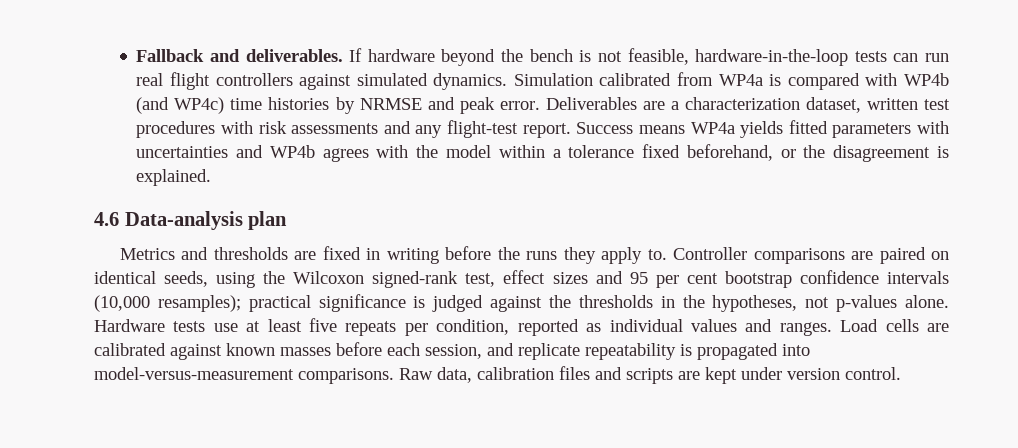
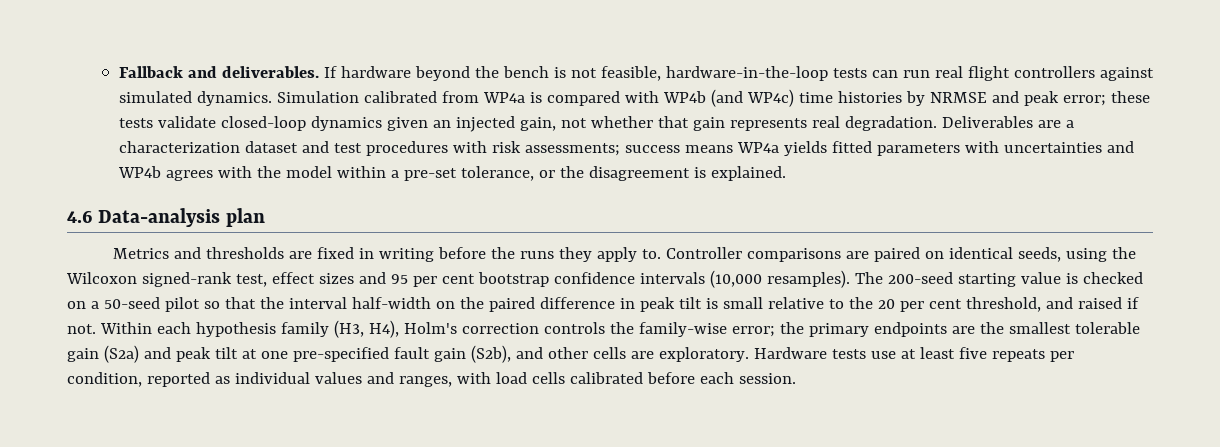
- Simulation calibrated from WP4a is compared with WP4b (and WP4c) time histories by NRMSE and peak error.
+ Simulation calibrated from WP4a is compared with WP4b (and WP4c) time histories by NRMSE and peak error; these tests validate closed-loop dynamics given an injected gain, not whether that gain represents real degradation.
- Deliverables are a characterization dataset, written test procedures with risk assessments and any flight-test report. Success means WP4a yields fitted parameters with uncertainties and WP4b agrees with the model within a tolerance fixed beforehand, or the disagreement is explained.
+ Deliverables are a characterization dataset and test procedures with risk assessments; success means WP4a yields fitted parameters with uncertainties and WP4b agrees with the model within a pre-set tolerance, or the disagreement is explained.
- Controller comparisons are paired on identical seeds, using the Wilcoxon signed-rank test, effect sizes and 95 per cent bootstrap confidence intervals (10,000 resamples); practical significance is judged against the thresholds in the hypotheses, not p-values alone.
+ Controller comparisons are paired on identical seeds, using the Wilcoxon signed-rank test, effect sizes and 95 per cent bootstrap confidence intervals (10,000 resamples). The 200-seed starting value is checked on a 50-seed pilot so that the interval half-width on the paired difference in peak tilt is small relative to the 20 per cent threshold, and raised if not. Within each hypothesis family (H3, H4), Holm's correction controls the family-wise error; the primary endpoints are the smallest tolerable gain (S2a) and peak tilt at one pre-specified fault gain (S2b), and other cells are exploratory.
- Hardware tests use at least five repeats per condition, reported as individual values and ranges. Load cells are calibrated against known masses before each session, and replicate repeatability is propagated into model-versus-measurement comparisons. Raw data, calibration files and scripts are kept under version control.
+ Hardware tests use at least five repeats per condition, reported as individual values and ranges, with load cells calibrated before each session.

